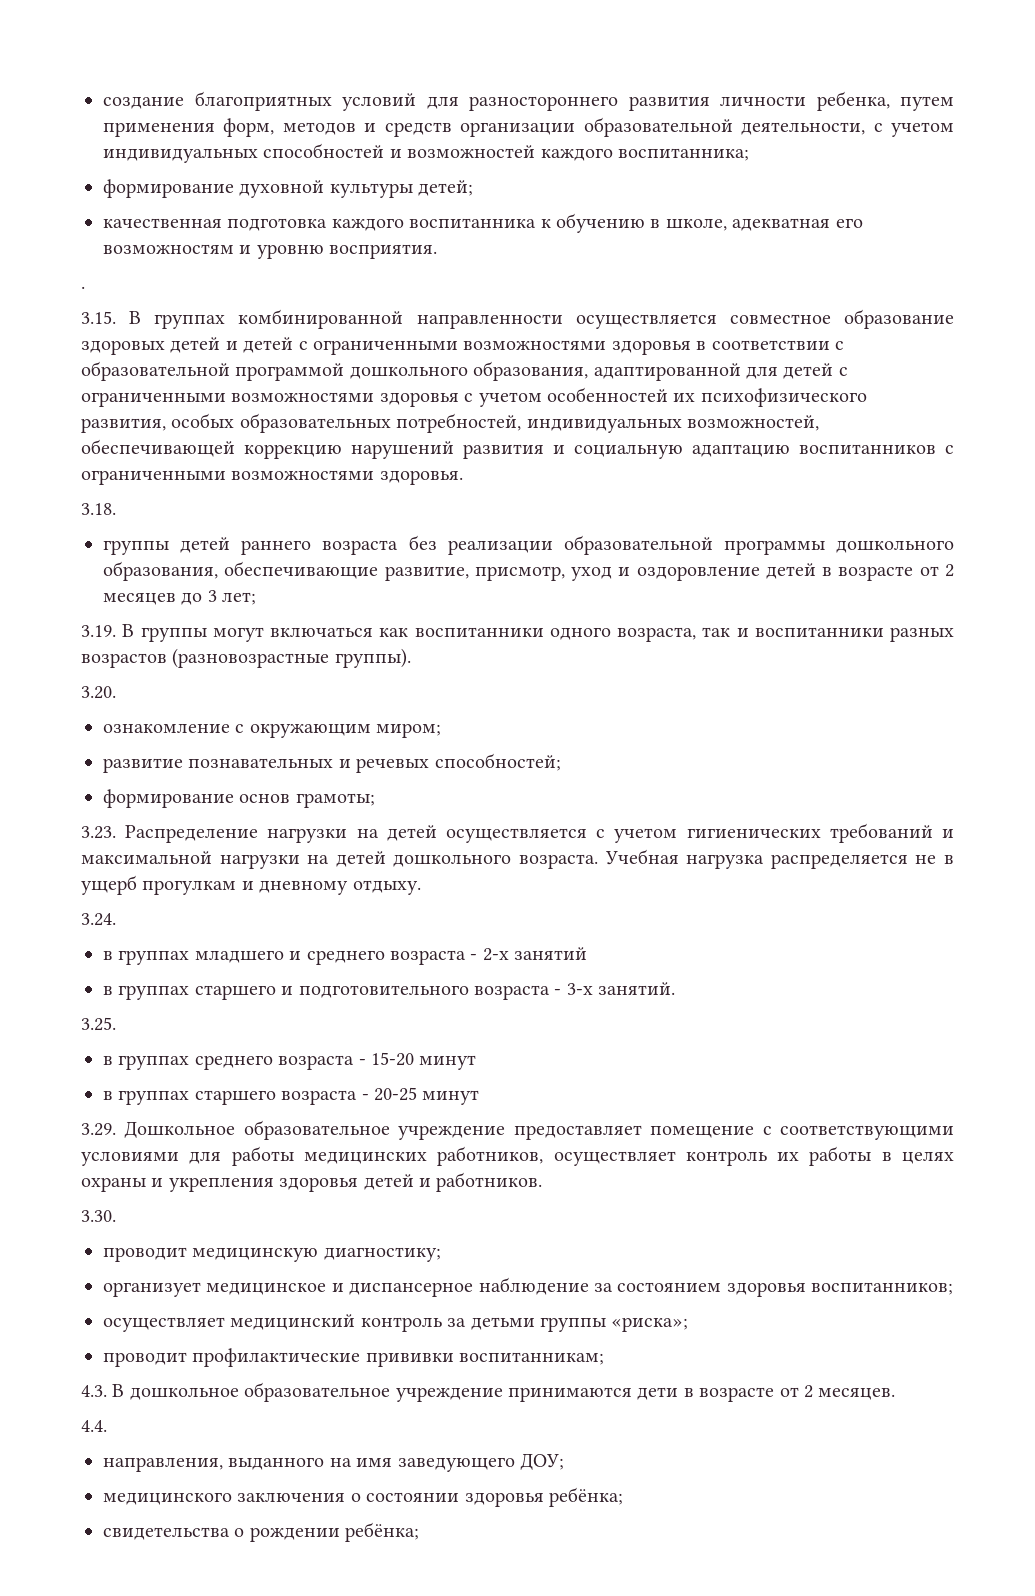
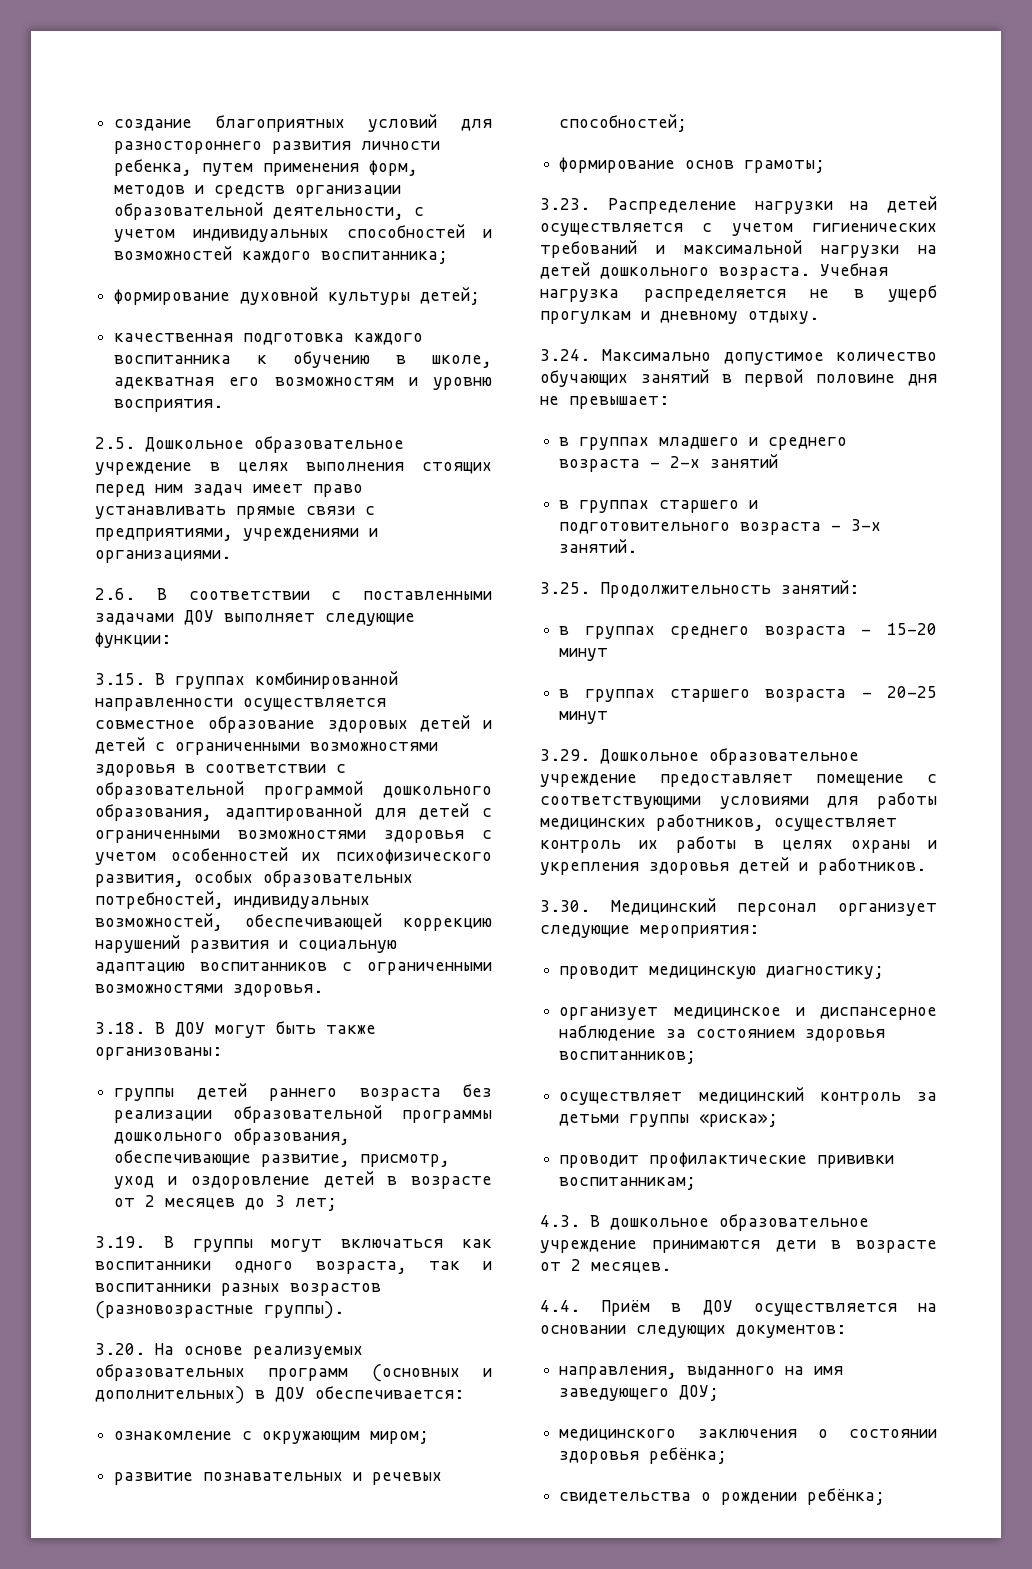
- .
+ 2.5. Дошкольное образовательное учреждение в целях выполнения стоящих перед ним задач имеет право устанавливать прямые связи с предприятиями, учреждениями и организациями.
+ 2.6. В соответствии с поставленными задачами ДОУ выполняет следующие функции:
- 3.18.
+ 3.18. В ДОУ могут быть также организованы:
- 3.20.
+ 3.20. На основе реализуемых образовательных программ (основных и дополнительных) в ДОУ обеспечивается:
- 3.24.
+ 3.24. Максимально допустимое количество обучающих занятий в первой половине дня не превышает:
- 3.25.
+ 3.25. Продолжительность занятий:
- 3.30.
+ 3.30. Медицинский персонал организует следующие мероприятия:
- 4.4.
+ 4.4. Приём в ДОУ осуществляется на основании следующих документов:

